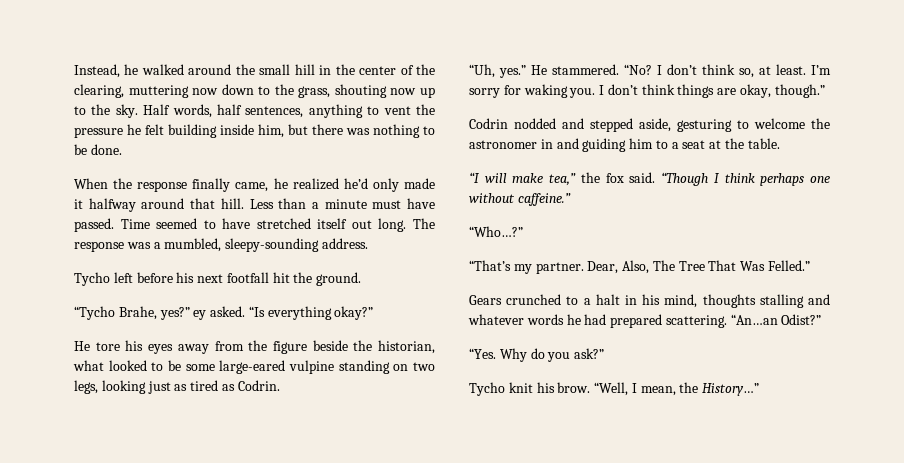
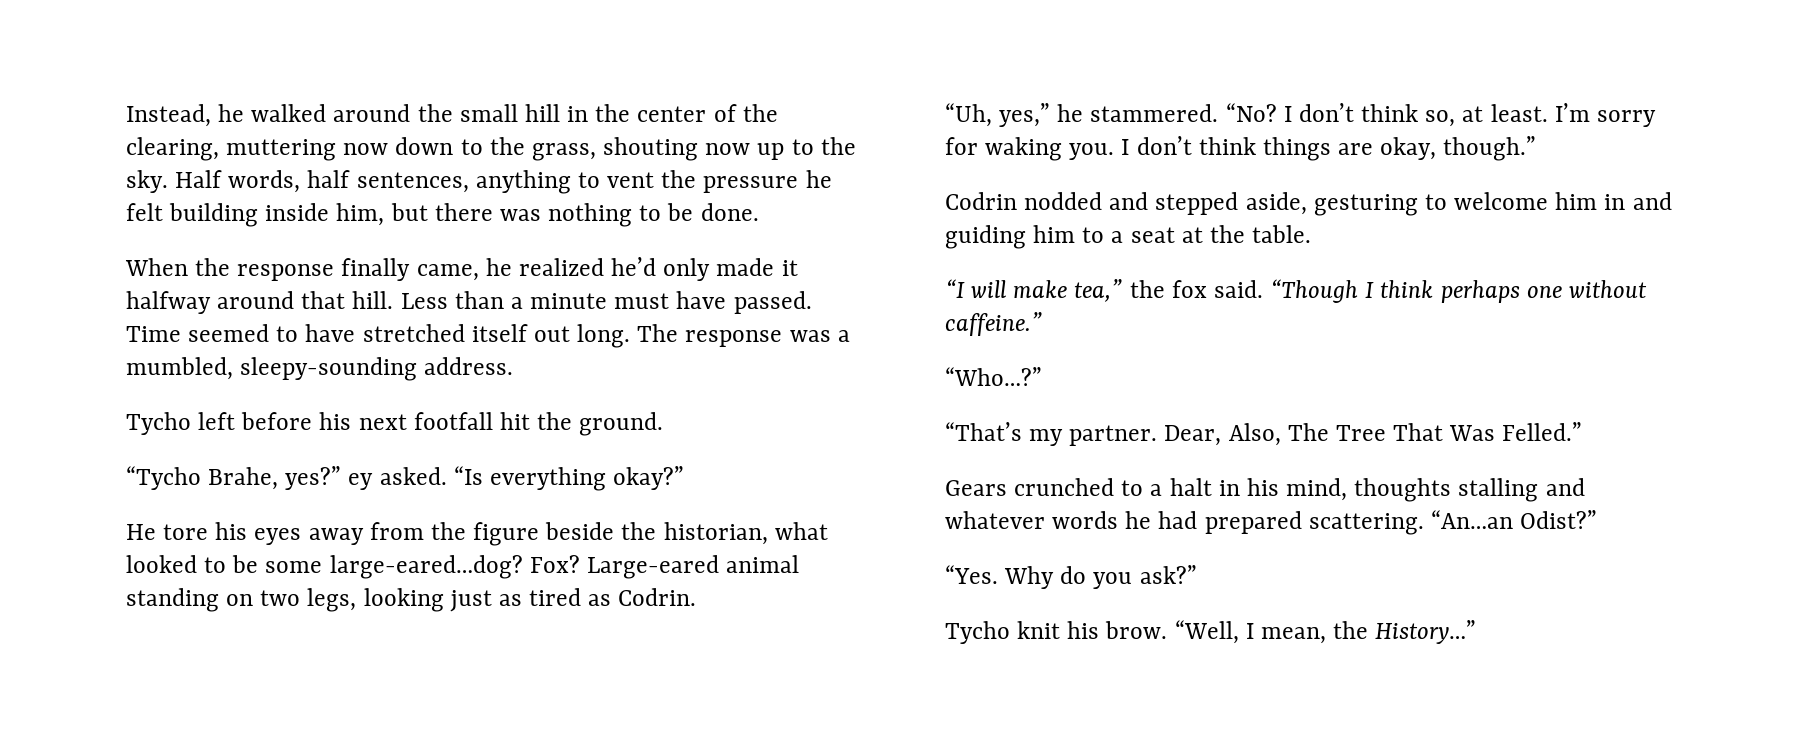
- He tore his eyes away from the figure beside the historian, what looked to be some large-eared vulpine standing on two legs, looking just as tired as Codrin.
+ He tore his eyes away from the figure beside the historian, what looked to be some large-eared…dog? Fox? Large-eared animal standing on two legs, looking just as tired as Codrin.
- “Uh, yes.” He stammered.
+ “Uh, yes,” he stammered.
- Codrin nodded and stepped aside, gesturing to welcome the astronomer in and guiding him to a seat at the table.
+ Codrin nodded and stepped aside, gesturing to welcome him in and guiding him to a seat at the table.

